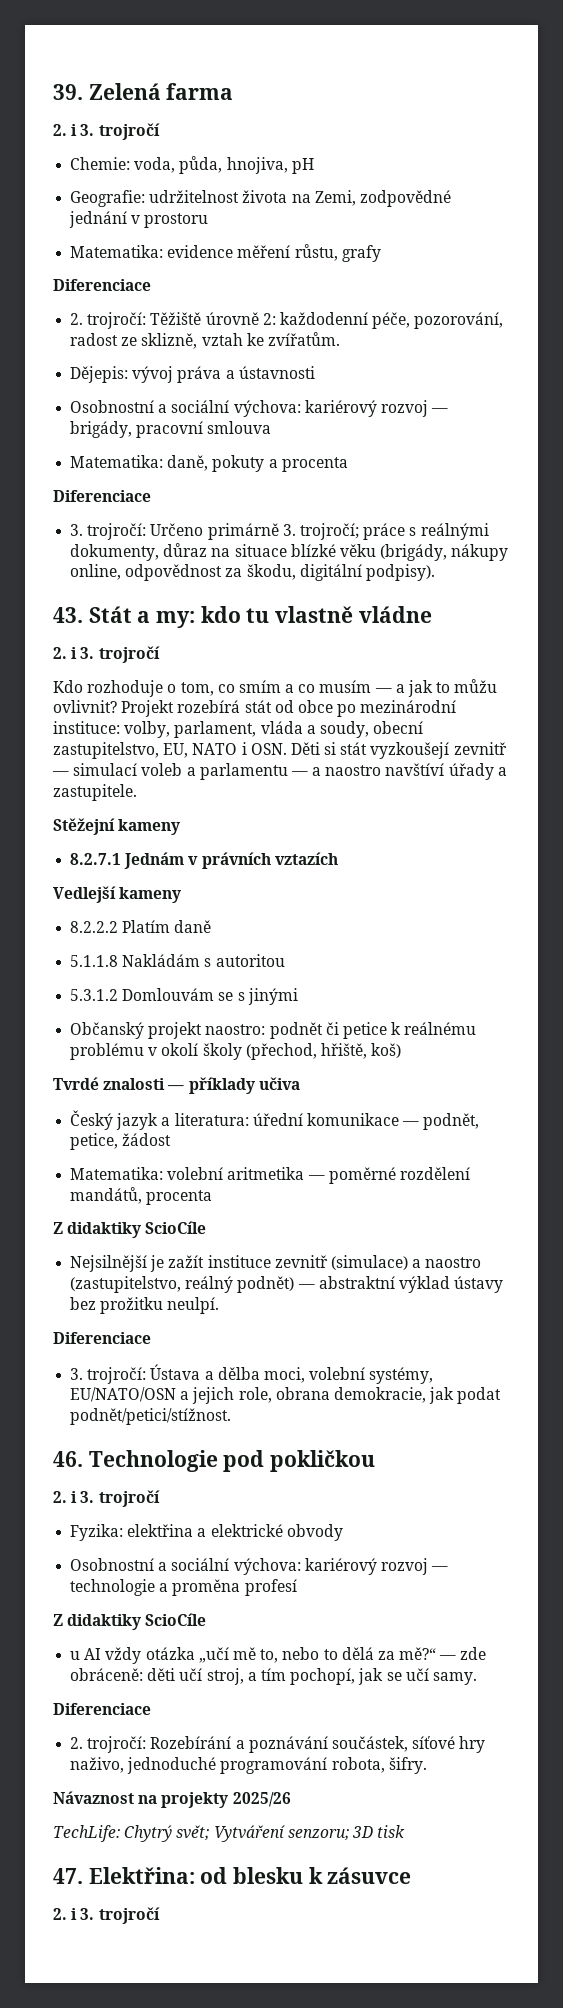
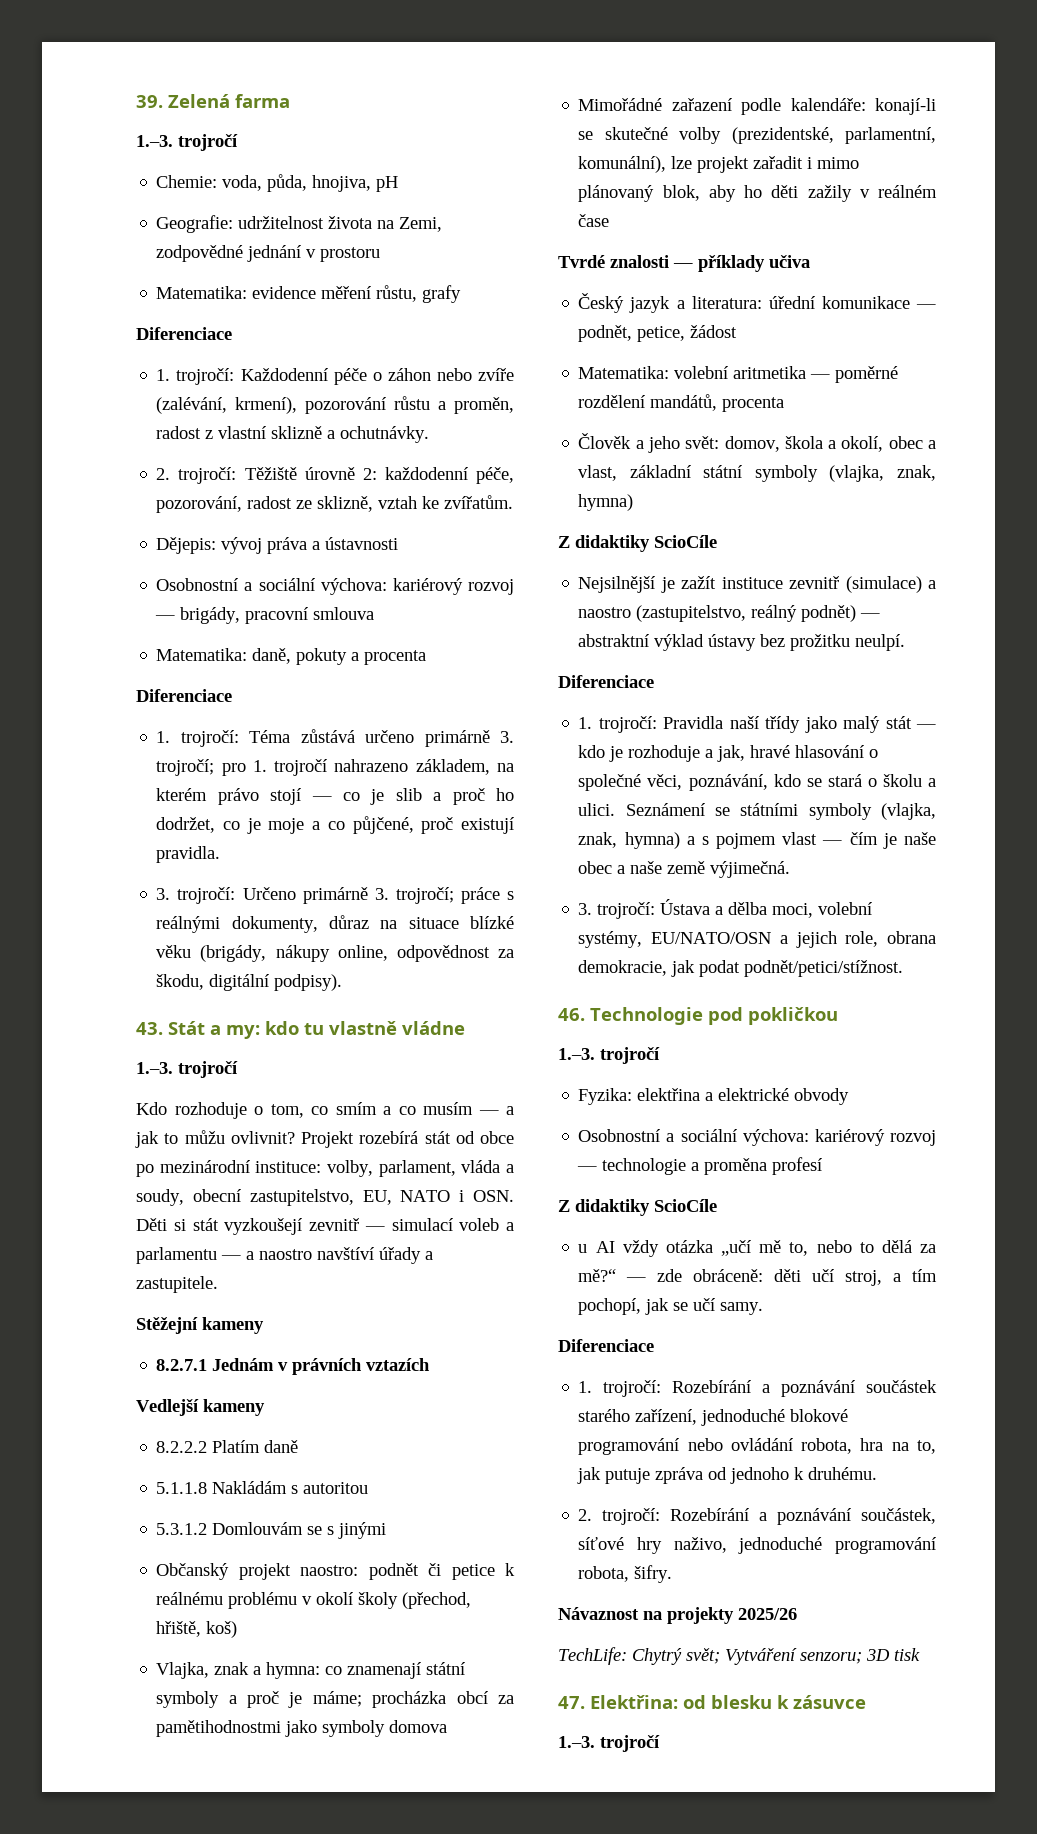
  39. Zelená farma
- 2. i 3. trojročí
+ 1.–3. trojročí
+ 1. trojročí: Každodenní péče o záhon nebo zvíře (zalévání, krmení), pozorování růstu a proměn, radost z vlastní sklizně a ochutnávky.
+ 1. trojročí: Téma zůstává určeno primárně 3. trojročí; pro 1. trojročí nahrazeno základem, na kterém právo stojí — co je slib a proč ho dodržet, co je moje a co půjčené, proč existují pravidla.
  43. Stát a my: kdo tu vlastně vládne
- 2. i 3. trojročí
+ 1.–3. trojročí
+ Vlajka, znak a hymna: co znamenají státní symboly a proč je máme; procházka obcí za pamětihodnostmi jako symboly domova
+ Mimořádné zařazení podle kalendáře: konají-li se skutečné volby (prezidentské, parlamentní, komunální), lze projekt zařadit i mimo plánovaný blok, aby ho děti zažily v reálném čase
+ Člověk a jeho svět: domov, škola a okolí, obec a vlast, základní státní symboly (vlajka, znak, hymna)
+ 1. trojročí: Pravidla naší třídy jako malý stát — kdo je rozhoduje a jak, hravé hlasování o společné věci, poznávání, kdo se stará o školu a ulici. Seznámení se státními symboly (vlajka, znak, hymna) a s pojmem vlast — čím je naše obec a naše země výjimečná.
  46. Technologie pod pokličkou
- 2. i 3. trojročí
+ 1.–3. trojročí
+ 1. trojročí: Rozebírání a poznávání součástek starého zařízení, jednoduché blokové programování nebo ovládání robota, hra na to, jak putuje zpráva od jednoho k druhému.
  47. Elektřina: od blesku k zásuvce
- 2. i 3. trojročí
+ 1.–3. trojročí

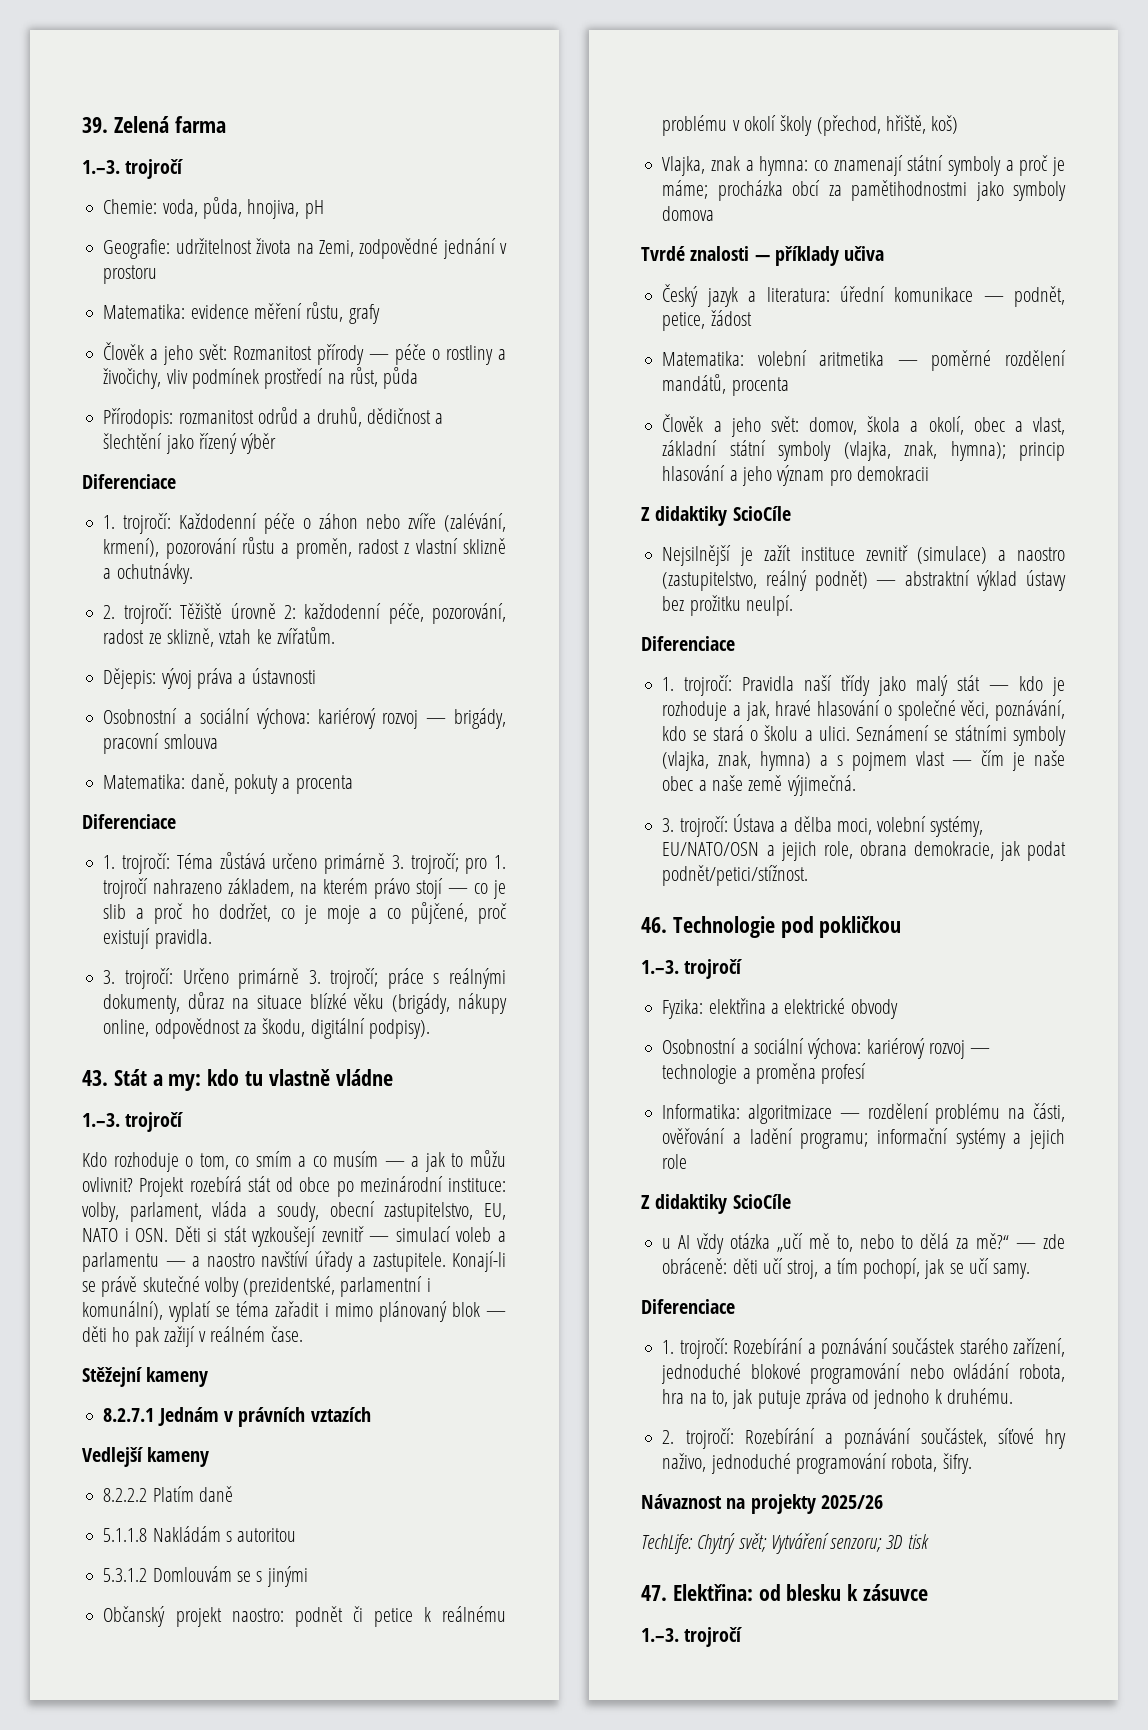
+ Člověk a jeho svět: Rozmanitost přírody — péče o rostliny a živočichy, vliv podmínek prostředí na růst, půda
+ Přírodopis: rozmanitost odrůd a druhů, dědičnost a šlechtění jako řízený výběr
+ Konají-li se právě skutečné volby (prezidentské, parlamentní i komunální), vyplatí se téma zařadit i mimo plánovaný blok — děti ho pak zažijí v reálném čase.
- Mimořádné zařazení podle kalendáře: konají-li se skutečné volby (prezidentské, parlamentní, komunální), lze projekt zařadit i mimo plánovaný blok, aby ho děti zažily v reálném čase
- Člověk a jeho svět: domov, škola a okolí, obec a vlast, základní státní symboly (vlajka, znak, hymna)
+ Člověk a jeho svět: domov, škola a okolí, obec a vlast, základní státní symboly (vlajka, znak, hymna); princip hlasování a jeho význam pro demokracii
+ Informatika: algoritmizace — rozdělení problému na části, ověřování a ladění programu; informační systémy a jejich role

